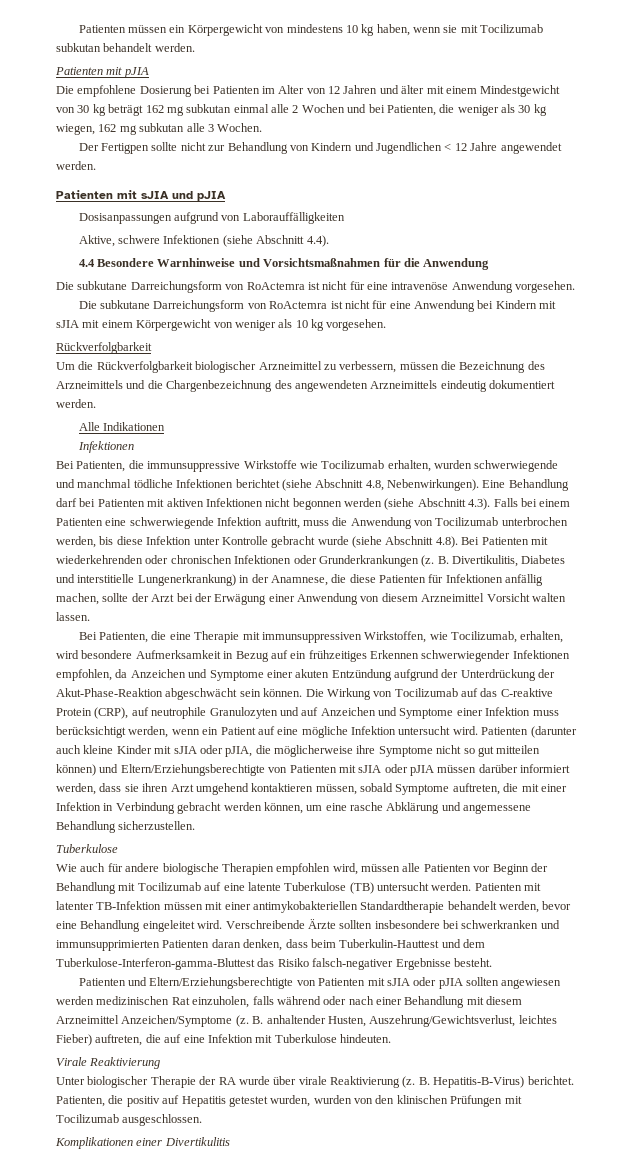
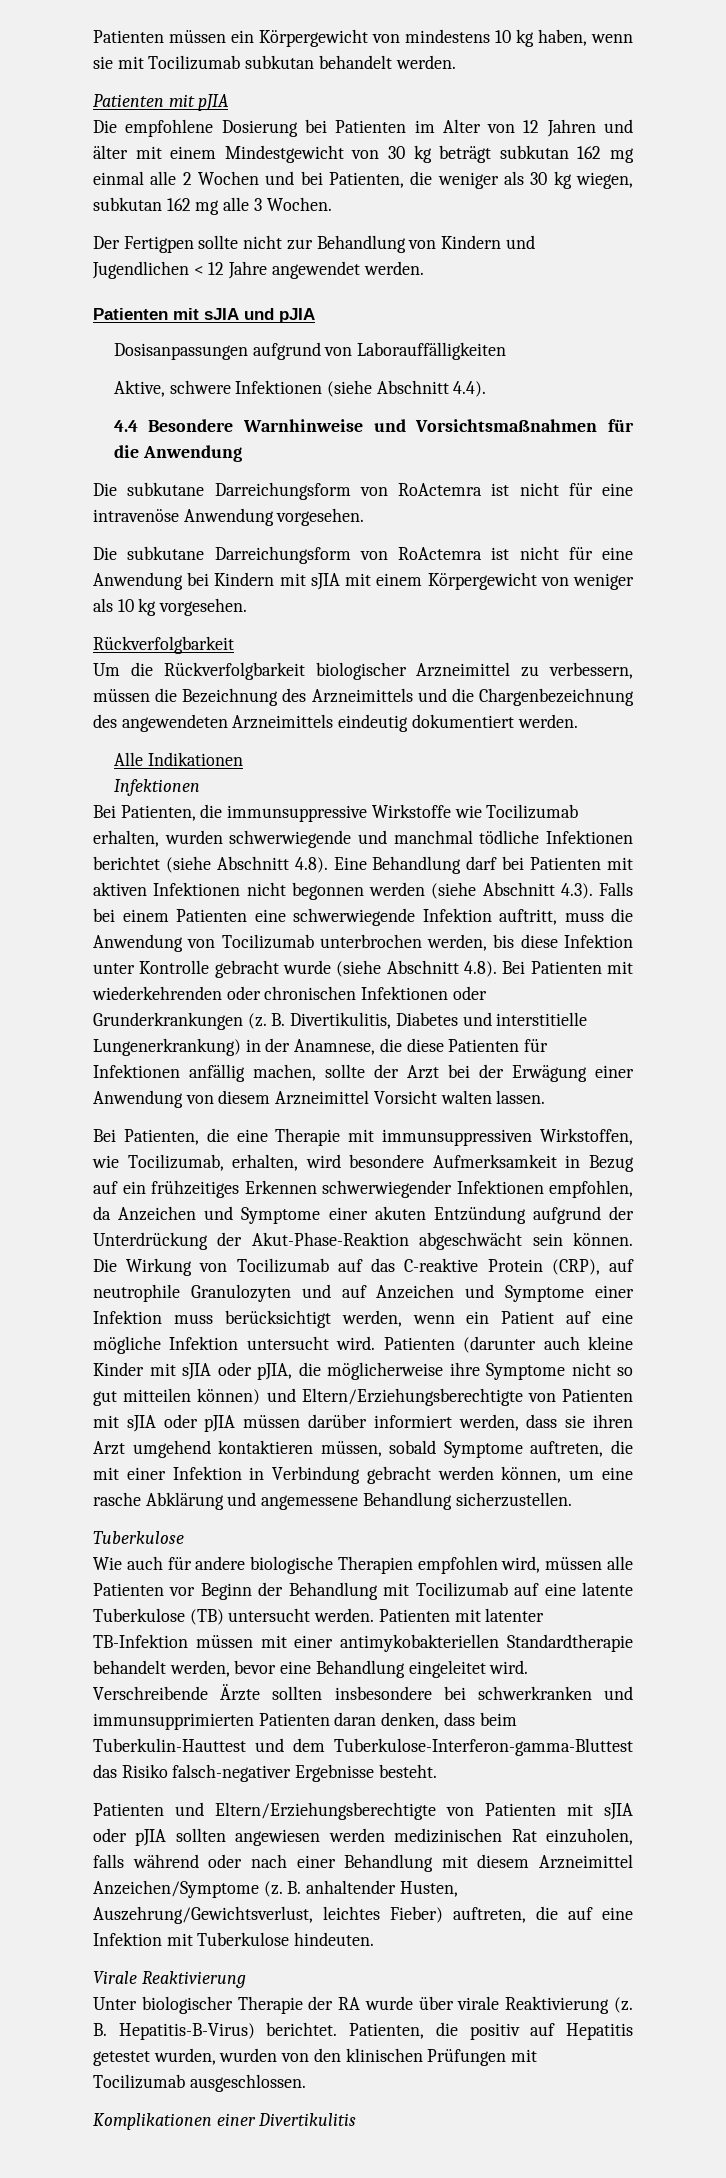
- Die empfohlene Dosierung bei Patienten im Alter von 12 Jahren und älter mit einem Mindestgewicht von 30 kg beträgt 162 mg subkutan einmal alle 2 Wochen und bei Patienten, die weniger als 30 kg wiegen, 162 mg subkutan alle 3 Wochen.
+ Die empfohlene Dosierung bei Patienten im Alter von 12 Jahren und älter mit einem Mindestgewicht von 30 kg beträgt subkutan 162 mg einmal alle 2 Wochen und bei Patienten, die weniger als 30 kg wiegen, subkutan 162 mg alle 3 Wochen.
- Bei Patienten, die immunsuppressive Wirkstoffe wie Tocilizumab erhalten, wurden schwerwiegende und manchmal tödliche Infektionen berichtet (siehe Abschnitt 4.8, Nebenwirkungen). Eine Behandlung darf bei Patienten mit aktiven Infektionen nicht begonnen werden (siehe Abschnitt 4.3). Falls bei einem Patienten eine schwerwiegende Infektion auftritt, muss die Anwendung von Tocilizumab unterbrochen werden, bis diese Infektion unter Kontrolle gebracht wurde (siehe Abschnitt 4.8). Bei Patienten mit wiederkehrenden oder chronischen Infektionen oder Grunderkrankungen (z.
+ Bei Patienten, die immunsuppressive Wirkstoffe wie Tocilizumab erhalten, wurden schwerwiegende und manchmal tödliche Infektionen berichtet (siehe Abschnitt 4.8). Eine Behandlung darf bei Patienten mit aktiven Infektionen nicht begonnen werden (siehe Abschnitt 4.3). Falls bei einem Patienten eine schwerwiegende Infektion auftritt, muss die Anwendung von Tocilizumab unterbrochen werden, bis diese Infektion unter Kontrolle gebracht wurde (siehe Abschnitt 4.8). Bei Patienten mit wiederkehrenden oder chronischen Infektionen oder Grunderkrankungen (z.

